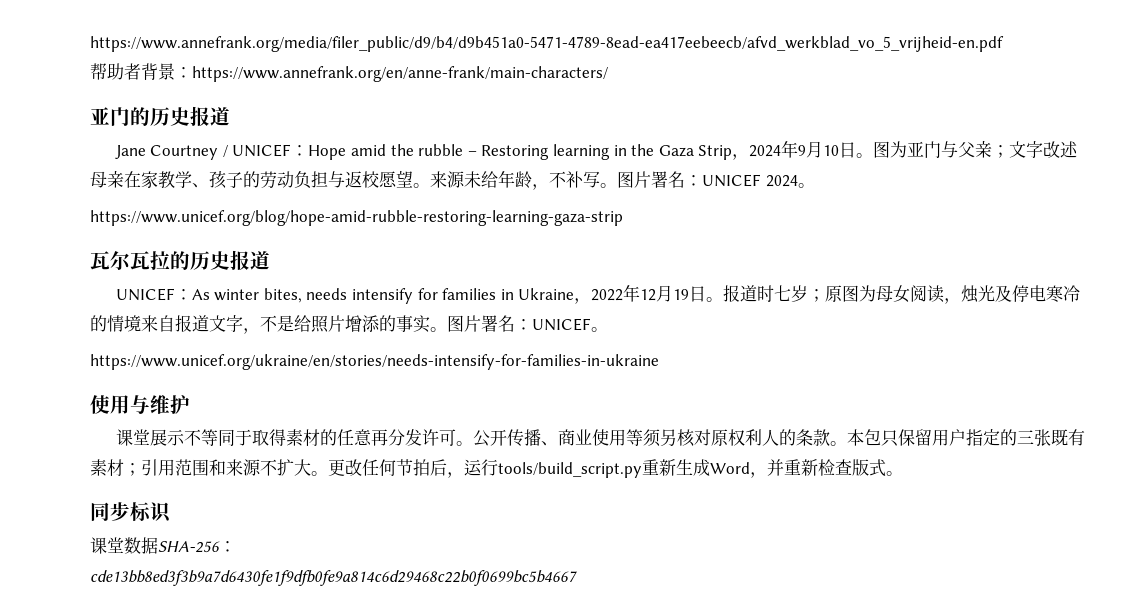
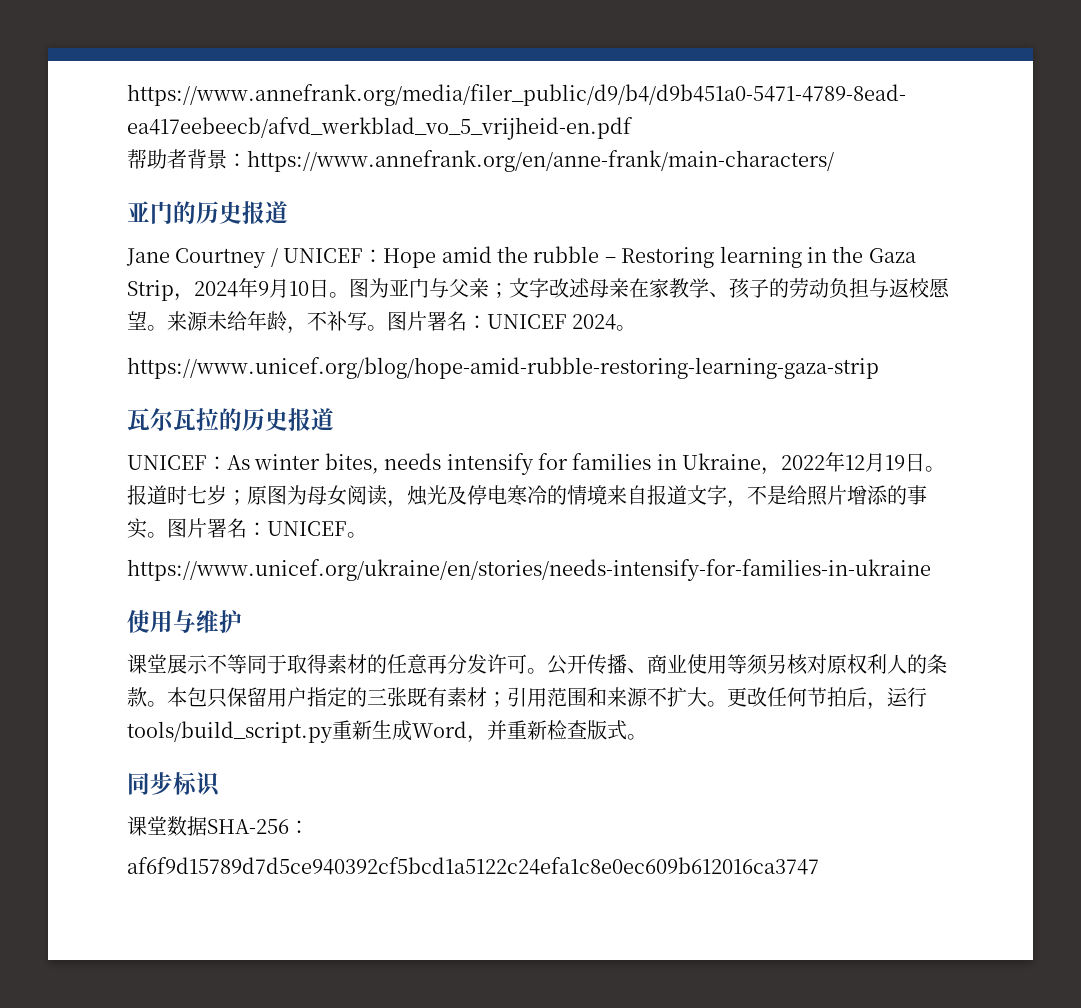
- cde13bb8ed3f3b9a7d6430fe1f9dfb0fe9a814c6d29468c22b0f0699bc5b4667
+ af6f9d15789d7d5ce940392cf5bcd1a5122c24efa1c8e0ec609b612016ca3747

